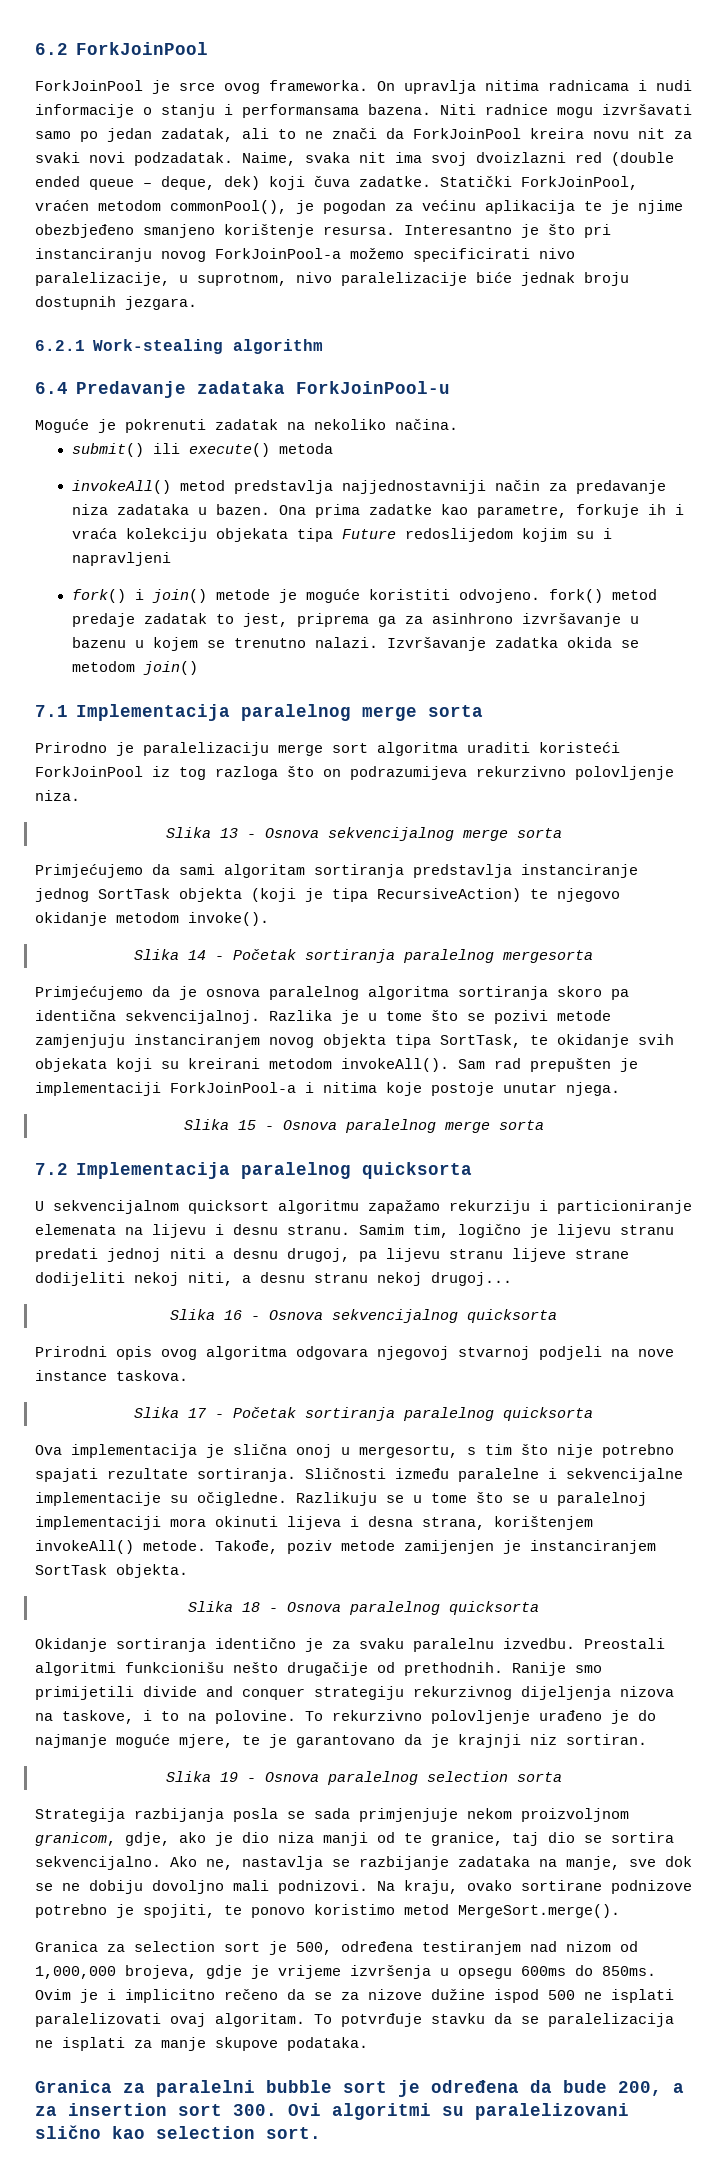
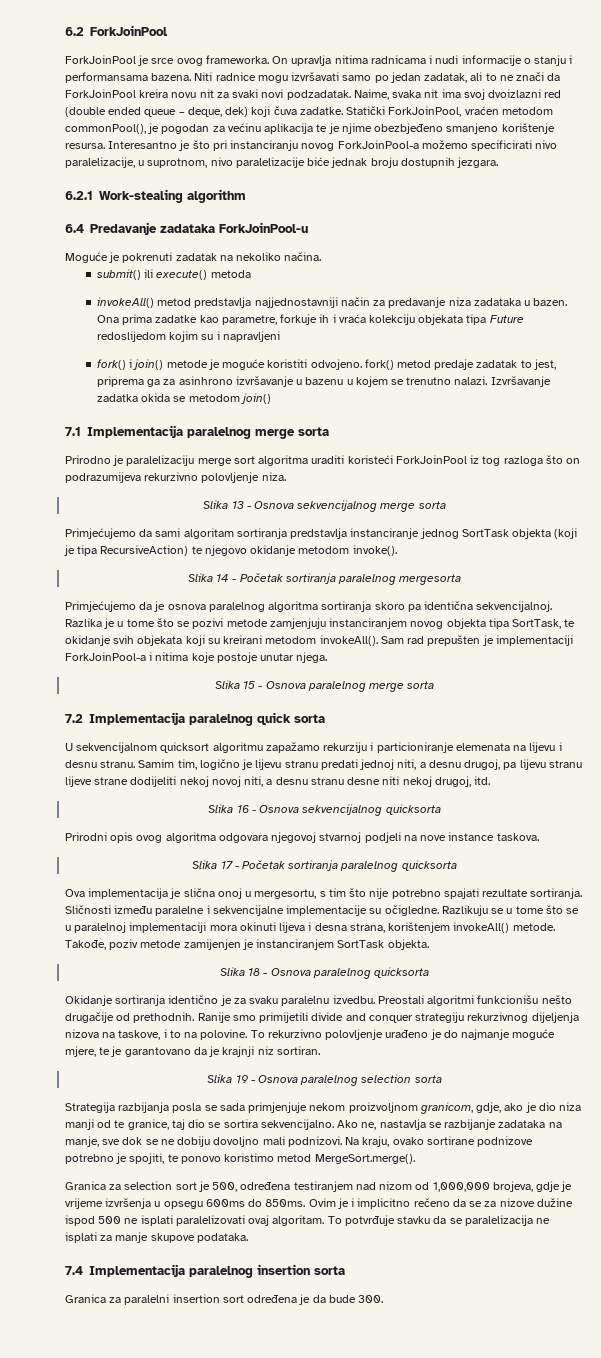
- 7.2 Implementacija paralelnog quicksorta
+ 7.2 Implementacija paralelnog quick sorta
- Samim tim, logično je lijevu stranu predati jednoj niti a desnu drugoj, pa lijevu stranu lijeve strane dodijeliti nekoj niti, a desnu stranu nekoj drugoj...
+ Samim tim, logično je lijevu stranu predati jednoj niti, a desnu drugoj, pa lijevu stranu lijeve strane dodijeliti nekoj novoj niti, a desnu stranu desne niti nekoj drugoj, itd.
- Granica za paralelni bubble sort je određena da bude 200, a za insertion sort 300. Ovi algoritmi su paralelizovani slično kao selection sort.
+ 7.4 Implementacija paralelnog insertion sorta
+ Granica za paralelni insertion sort određena je da bude 300.

